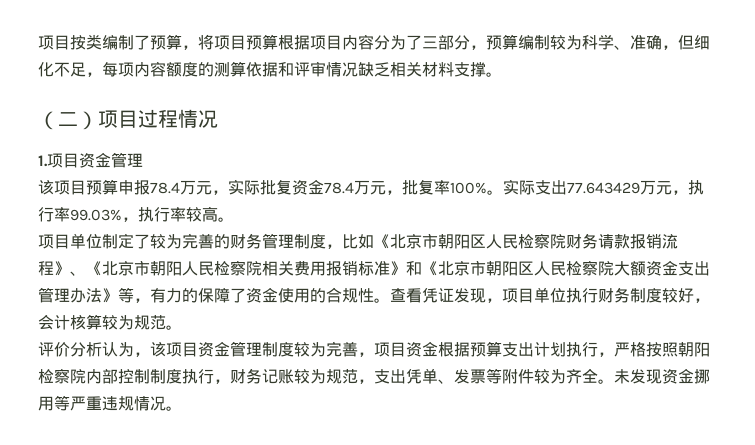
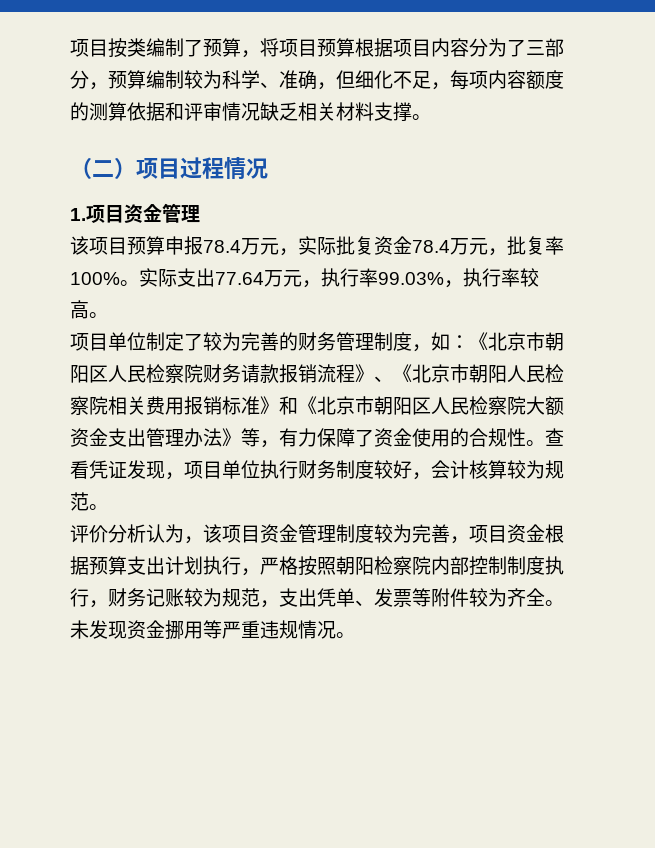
- 实际支出77.643429万元，执行率99.03%，执行率较高。
+ 实际支出77.64万元，执行率99.03%，执行率较高。
- 项目单位制定了较为完善的财务管理制度，比如《北京市朝阳区人民检察院财务请款报销流程》、《北京市朝阳人民检察院相关费用报销标准》和《北京市朝阳区人民检察院大额资金支出管理办法》等，有力的保障了资金使用的合规性。
+ 项目单位制定了较为完善的财务管理制度，如：《北京市朝阳区人民检察院财务请款报销流程》、《北京市朝阳人民检察院相关费用报销标准》和《北京市朝阳区人民检察院大额资金支出管理办法》等，有力保障了资金使用的合规性。

